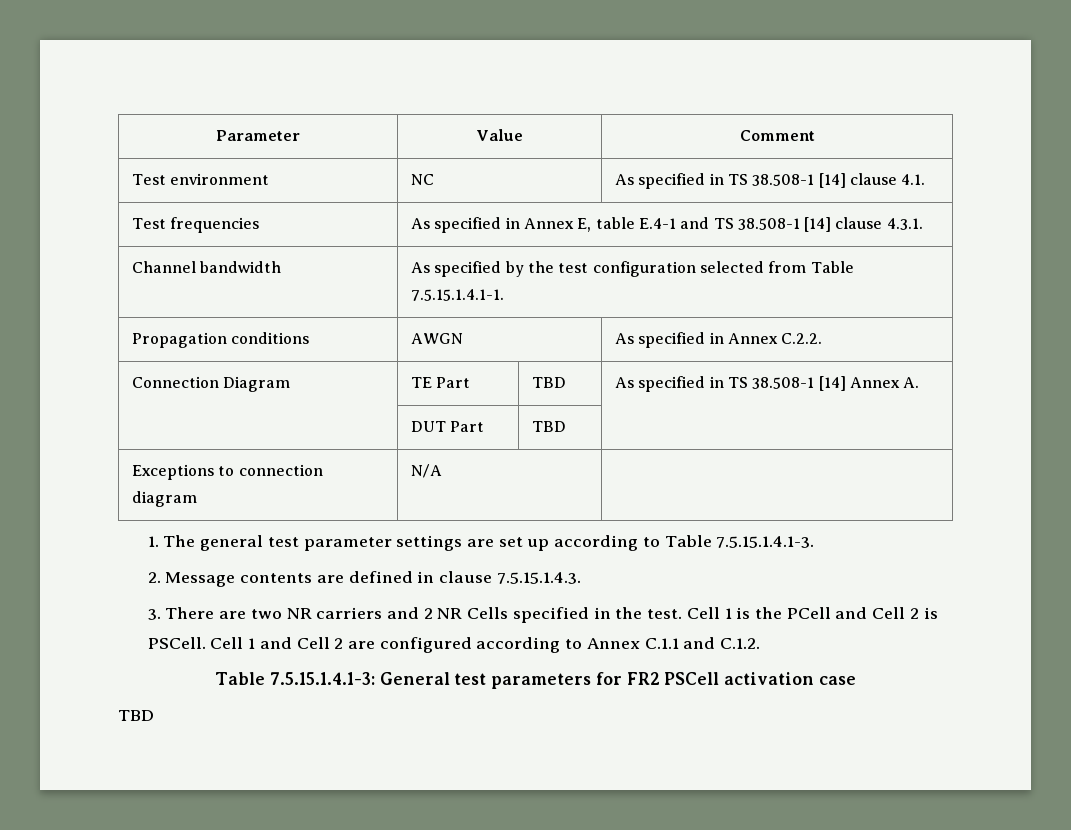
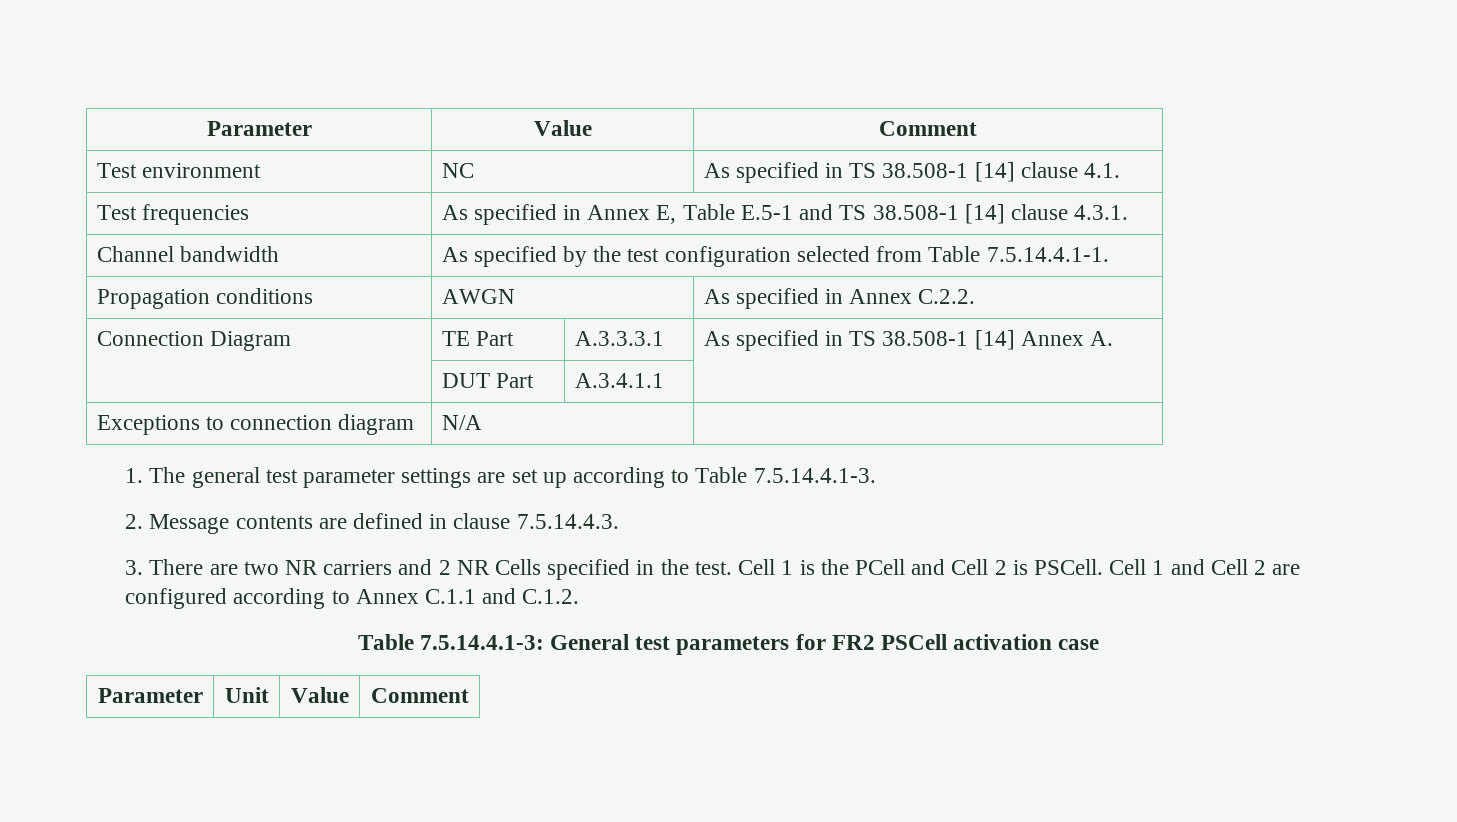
- Test frequencies | As specified in Annex E, table E.4-1 and TS 38.508-1 [14] clause 4.3.1.
+ Test frequencies | As specified in Annex E, Table E.5-1 and TS 38.508-1 [14] clause 4.3.1.
- Channel bandwidth | As specified by the test configuration selected from Table 7.5.15.1.4.1-1.
+ Channel bandwidth | As specified by the test configuration selected from Table 7.5.14.4.1-1.
- Connection Diagram | TE Part | TBD | As specified in TS 38.508-1 [14] Annex A.
+ Connection Diagram | TE Part | A.3.3.3.1 | As specified in TS 38.508-1 [14] Annex A.
- | DUT Part | TBD |
+ | DUT Part | A.3.4.1.1 |
- 1. The general test parameter settings are set up according to Table 7.5.15.1.4.1-3.
+ 1. The general test parameter settings are set up according to Table 7.5.14.4.1-3.
- 2. Message contents are defined in clause 7.5.15.1.4.3.
+ 2. Message contents are defined in clause 7.5.14.4.3.
- Table 7.5.15.1.4.1-3: General test parameters for FR2 PSCell activation case
- TBD
+ Table 7.5.14.4.1-3: General test parameters for FR2 PSCell activation case
+ Parameter | Unit | Value | Comment

